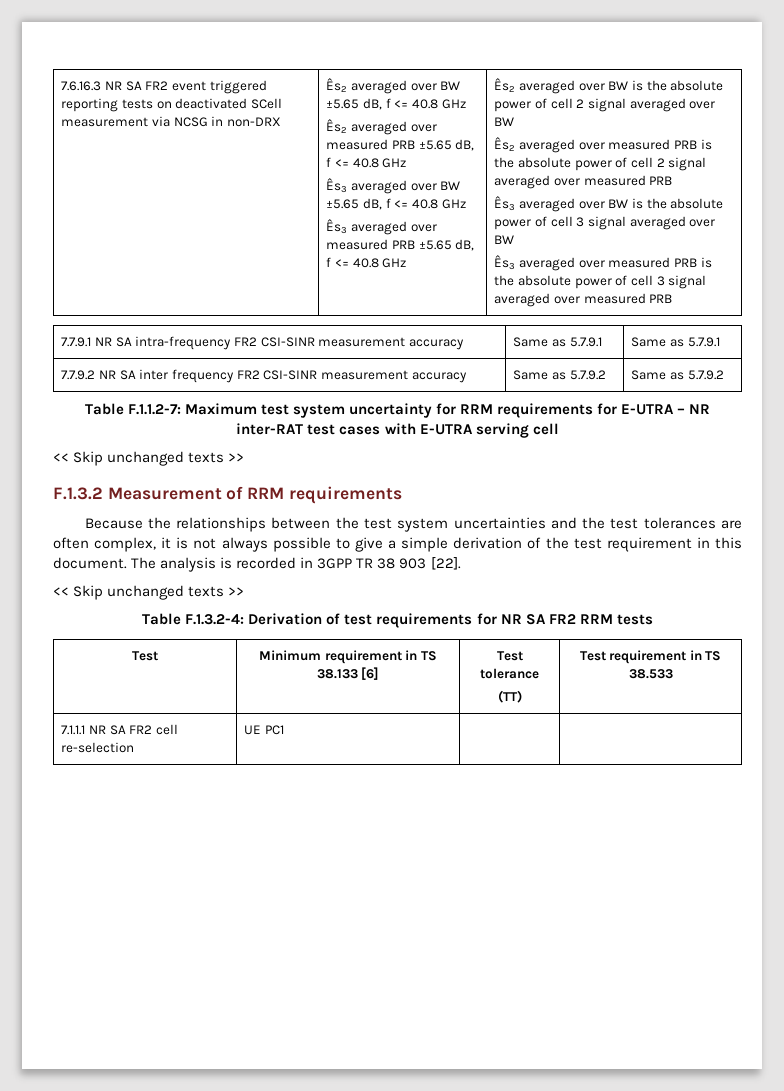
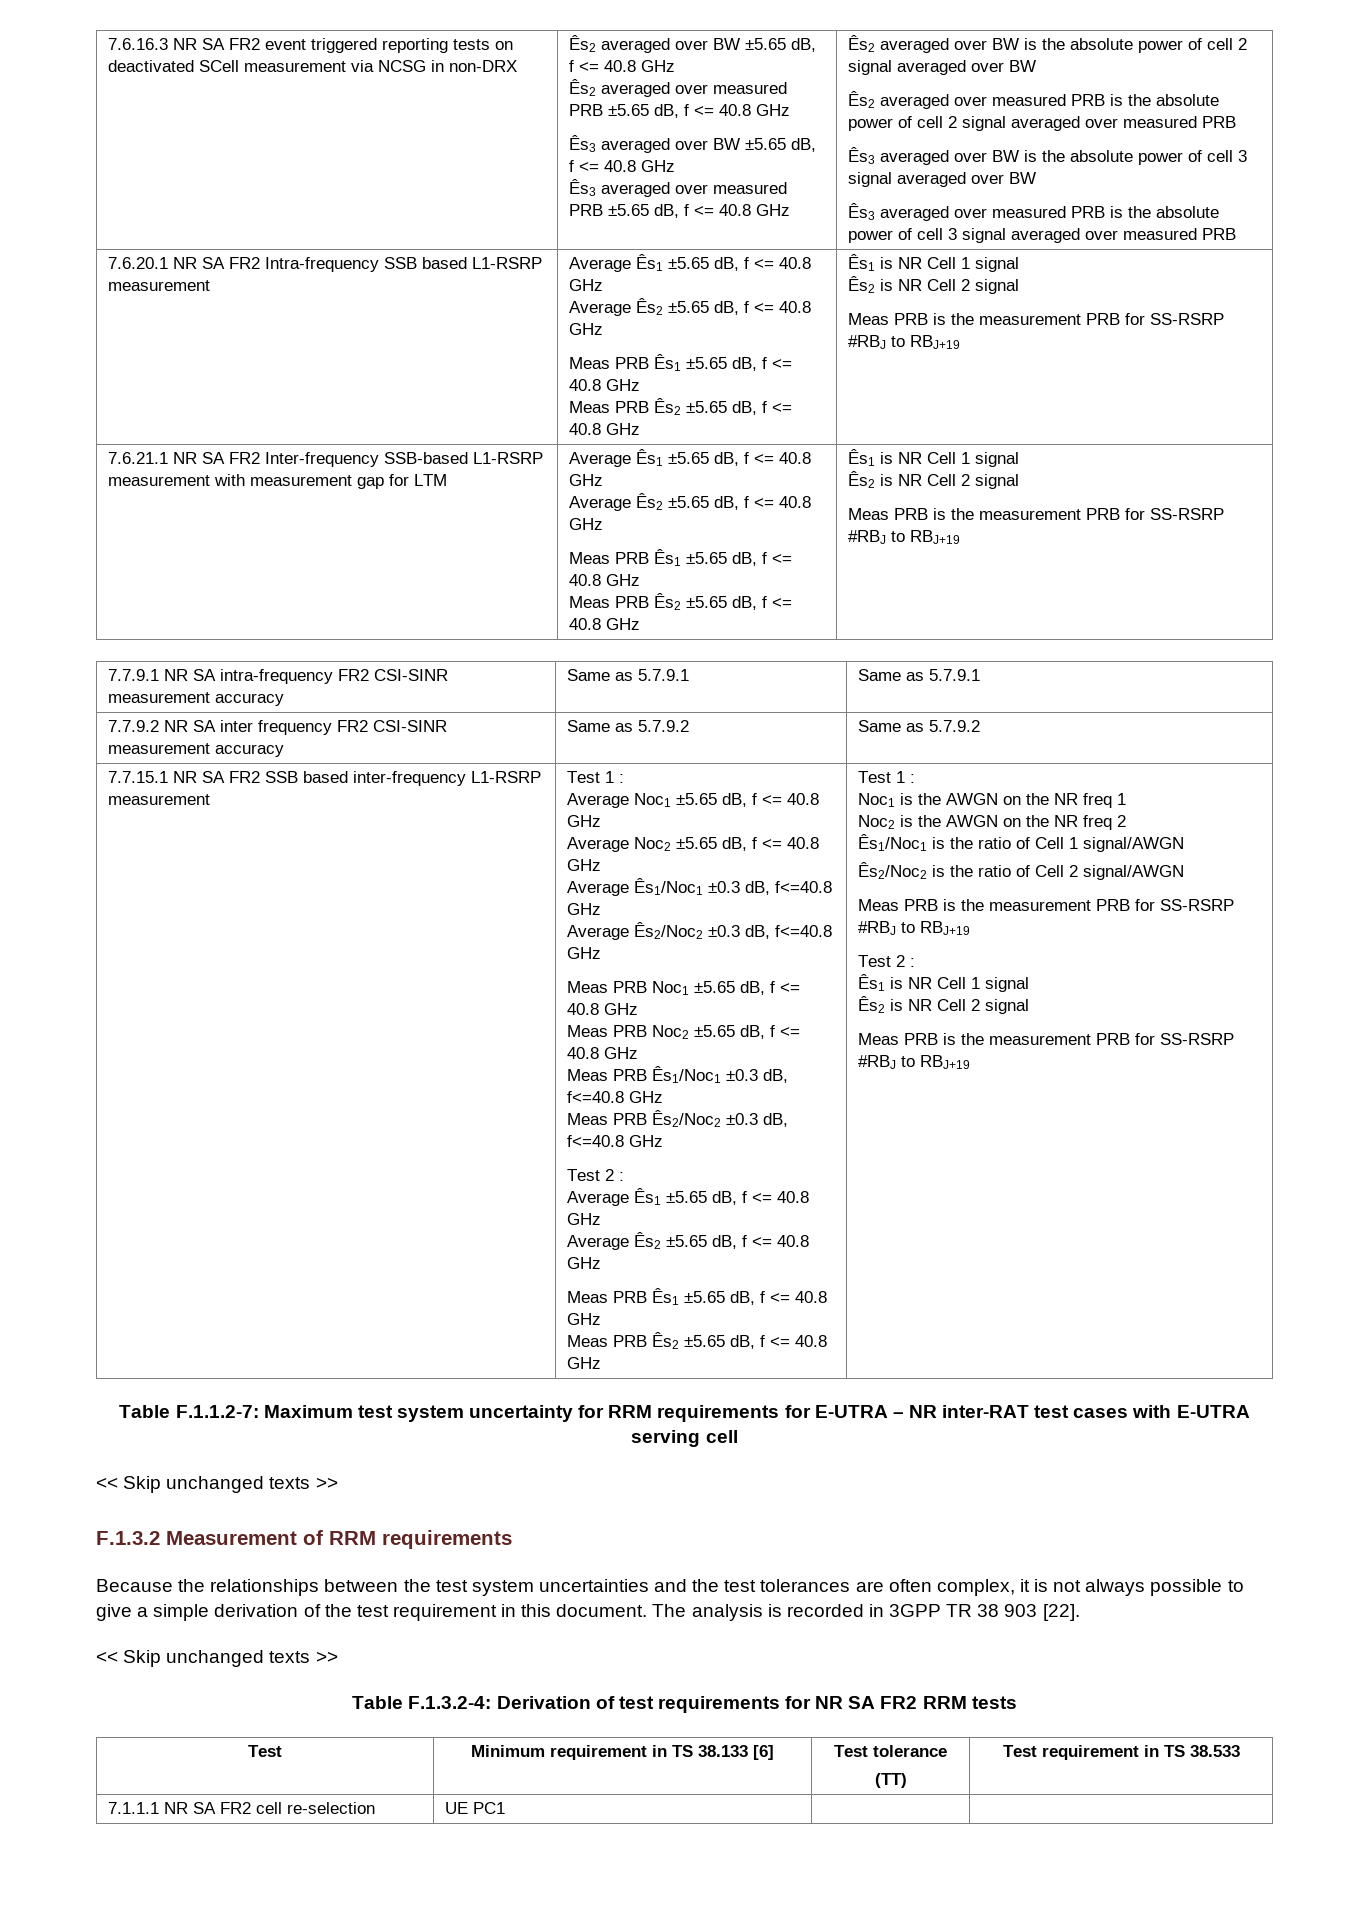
+ 7.6.20.1 NR SA FR2 Intra-frequency SSB based L1-RSRP measurement | Average Ês1 ±5.65 dB, f <= 40.8 GHz
+ Average Ês2 ±5.65 dB, f <= 40.8 GHz
+ Meas PRB Ês1 ±5.65 dB, f <= 40.8 GHz
+ Meas PRB Ês2 ±5.65 dB, f <= 40.8 GHz | Ês1 is NR Cell 1 signal
+ Ês2 is NR Cell 2 signal
+ Meas PRB is the measurement PRB for SS-RSRP #RBJ to RBJ+19
+ 7.6.21.1 NR SA FR2 Inter-frequency SSB-based L1-RSRP measurement with measurement gap for LTM | Average Ês1 ±5.65 dB, f <= 40.8 GHz
+ Average Ês2 ±5.65 dB, f <= 40.8 GHz
+ Meas PRB Ês1 ±5.65 dB, f <= 40.8 GHz
+ Meas PRB Ês2 ±5.65 dB, f <= 40.8 GHz | Ês1 is NR Cell 1 signal
+ Ês2 is NR Cell 2 signal
+ Meas PRB is the measurement PRB for SS-RSRP #RBJ to RBJ+19
+ 7.7.15.1 NR SA FR2 SSB based inter-frequency L1-RSRP measurement | Test 1 :
+ Average Noc1 ±5.65 dB, f <= 40.8 GHz
+ Average Noc2 ±5.65 dB, f <= 40.8 GHz
+ Average Ês1/Noc1 ±0.3 dB, f<=40.8 GHz
+ Average Ês2/Noc2 ±0.3 dB, f<=40.8 GHz
+ Meas PRB Noc1 ±5.65 dB, f <= 40.8 GHz
+ Meas PRB Noc2 ±5.65 dB, f <= 40.8 GHz
+ Meas PRB Ês1/Noc1 ±0.3 dB, f<=40.8 GHz
+ Meas PRB Ês2/Noc2 ±0.3 dB, f<=40.8 GHz
+ Test 2 :
+ Average Ês1 ±5.65 dB, f <= 40.8 GHz
+ Average Ês2 ±5.65 dB, f <= 40.8 GHz
+ Meas PRB Ês1 ±5.65 dB, f <= 40.8 GHz
+ Meas PRB Ês2 ±5.65 dB, f <= 40.8 GHz | Test 1 :
+ Noc1 is the AWGN on the NR freq 1
+ Noc2 is the AWGN on the NR freq 2
+ Ês1/Noc1 is the ratio of Cell 1 signal/AWGN
+ Ês2/Noc2 is the ratio of Cell 2 signal/AWGN
+ Meas PRB is the measurement PRB for SS-RSRP #RBJ to RBJ+19
+ Test 2 :
+ Ês1 is NR Cell 1 signal
+ Ês2 is NR Cell 2 signal
+ Meas PRB is the measurement PRB for SS-RSRP #RBJ to RBJ+19

